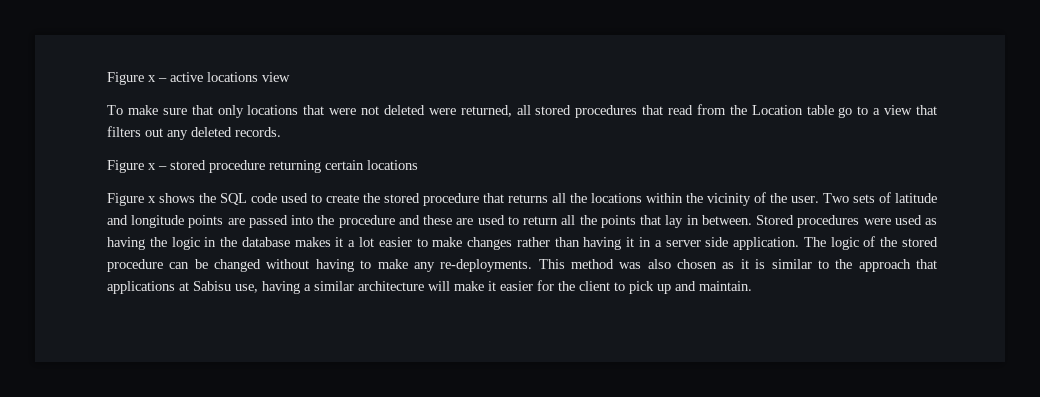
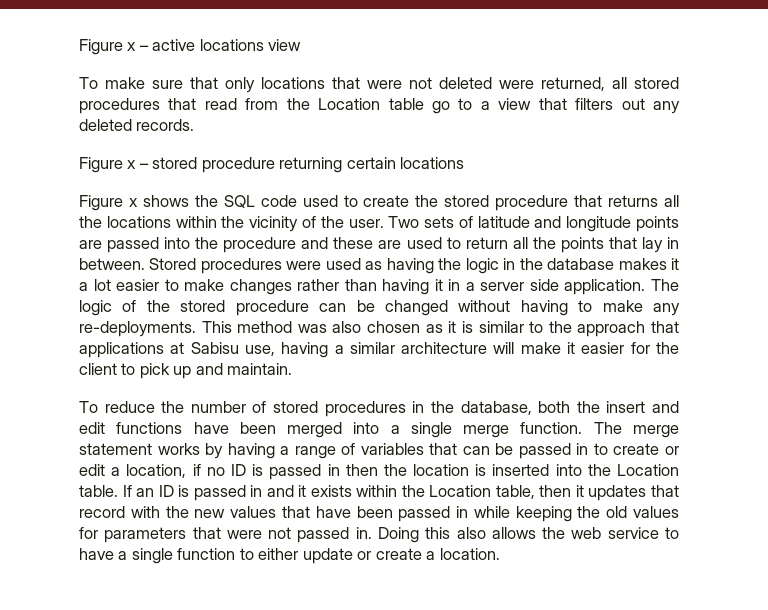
+ To reduce the number of stored procedures in the database, both the insert and edit functions have been merged into a single merge function. The merge statement works by having a range of variables that can be passed in to create or edit a location, if no ID is passed in then the location is inserted into the Location table. If an ID is passed in and it exists within the Location table, then it updates that record with the new values that have been passed in while keeping the old values for parameters that were not passed in. Doing this also allows the web service to have a single function to either update or create a location.

